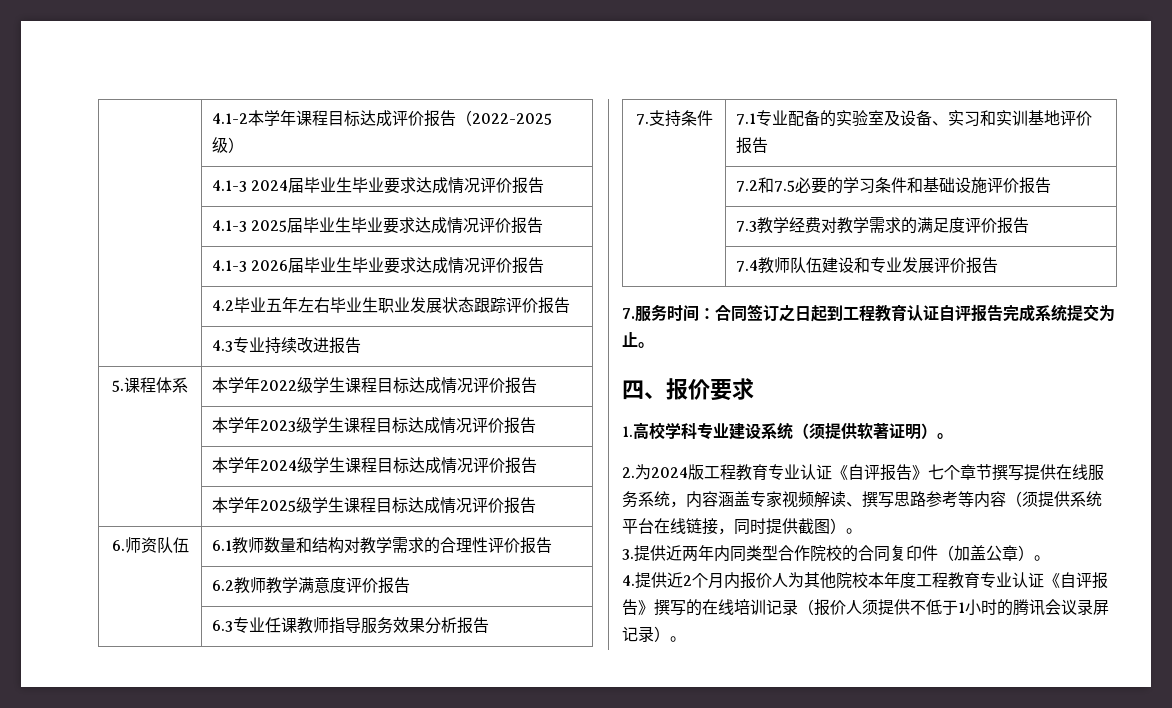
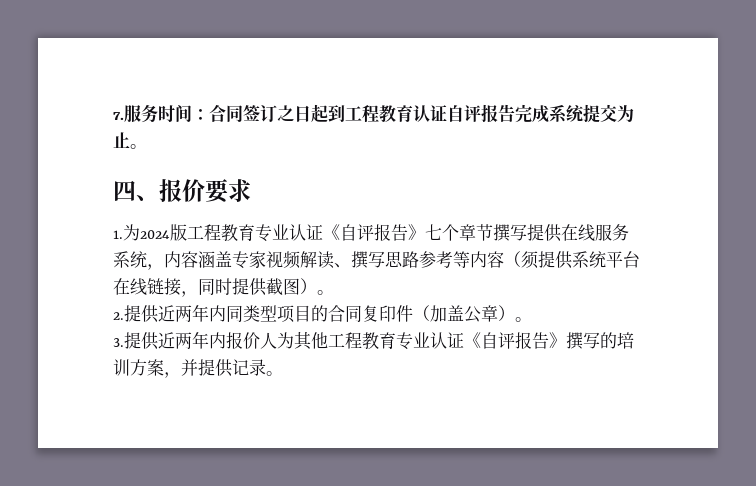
- | 4.1-2本学年课程目标达成评价报告（2022-2025级）
- | 4.1-3 2024届毕业生毕业要求达成情况评价报告
- | 4.1-3 2025届毕业生毕业要求达成情况评价报告
- | 4.1-3 2026届毕业生毕业要求达成情况评价报告
- | 4.2毕业五年左右毕业生职业发展状态跟踪评价报告
- | 4.3专业持续改进报告
- 5.课程体系 | 本学年2022级学生课程目标达成情况评价报告
- | 本学年2023级学生课程目标达成情况评价报告
- | 本学年2024级学生课程目标达成情况评价报告
- | 本学年2025级学生课程目标达成情况评价报告
- 6.师资队伍 | 6.1教师数量和结构对教学需求的合理性评价报告
- | 6.2教师教学满意度评价报告
- | 6.3专业任课教师指导服务效果分析报告
- 7.支持条件 | 7.1专业配备的实验室及设备、实习和实训基地评价报告
- | 7.2和7.5必要的学习条件和基础设施评价报告
- | 7.3教学经费对教学需求的满足度评价报告
- | 7.4教师队伍建设和专业发展评价报告
- 1.高校学科专业建设系统（须提供软著证明）。
- 2.为2024版工程教育专业认证《自评报告》七个章节撰写提供在线服务系统，内容涵盖专家视频解读、撰写思路参考等内容（须提供系统平台在线链接，同时提供截图）。
+ 1.为2024版工程教育专业认证《自评报告》七个章节撰写提供在线服务系统，内容涵盖专家视频解读、撰写思路参考等内容（须提供系统平台在线链接，同时提供截图）。
- 3.提供近两年内同类型合作院校的合同复印件（加盖公章）。
+ 2.提供近两年内同类型项目的合同复印件（加盖公章）。
- 4.提供近2个月内报价人为其他院校本年度工程教育专业认证《自评报告》撰写的在线培训记录（报价人须提供不低于1小时的腾讯会议录屏记录）。
+ 3.提供近两年内报价人为其他工程教育专业认证《自评报告》撰写的培训方案，并提供记录。

